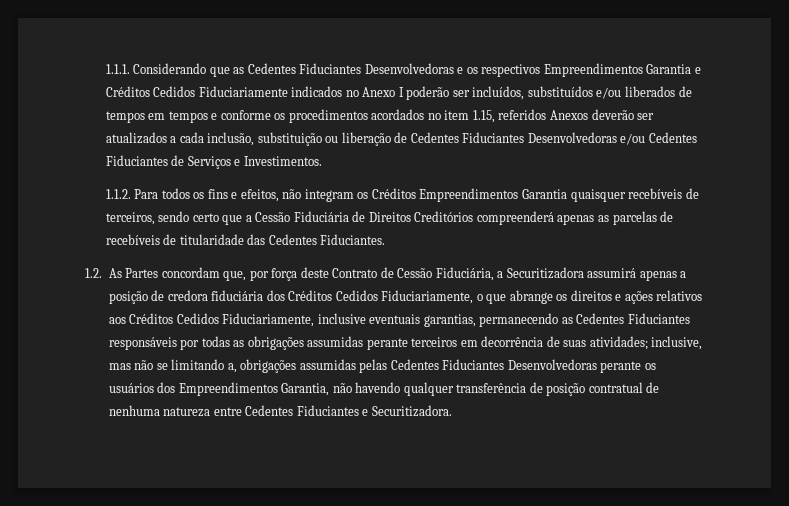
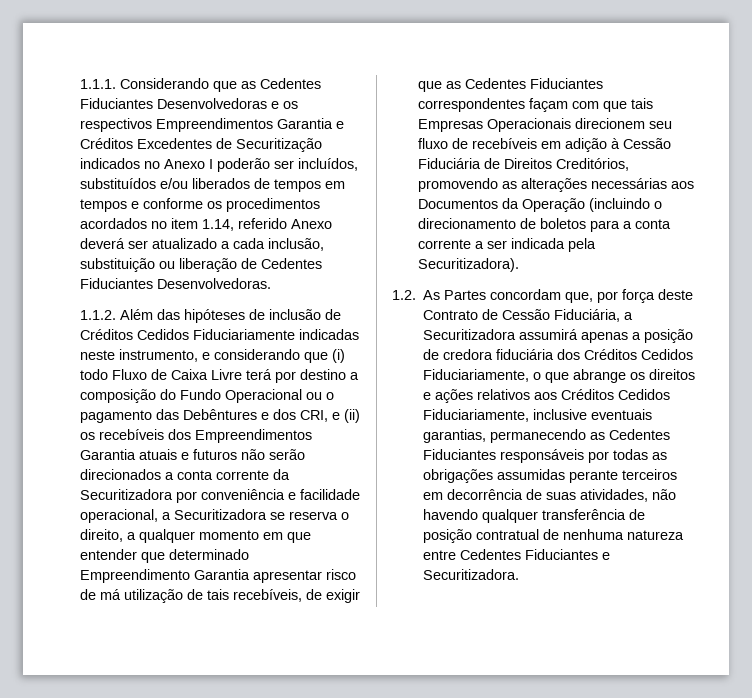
- 1.1.1. Considerando que as Cedentes Fiduciantes Desenvolvedoras e os respectivos Empreendimentos Garantia e Créditos Cedidos Fiduciariamente indicados no Anexo I poderão ser incluídos, substituídos e/ou liberados de tempos em tempos e conforme os procedimentos acordados no item 1.15, referidos Anexos deverão ser atualizados a cada inclusão, substituição ou liberação de Cedentes Fiduciantes Desenvolvedoras e/ou Cedentes Fiduciantes de Serviços e Investimentos.
- 1.1.2. Para todos os fins e efeitos, não integram os Créditos Empreendimentos Garantia quaisquer recebíveis de terceiros, sendo certo que a Cessão Fiduciária de Direitos Creditórios compreenderá apenas as parcelas de recebíveis de titularidade das Cedentes Fiduciantes.
+ 1.1.1. Considerando que as Cedentes Fiduciantes Desenvolvedoras e os respectivos Empreendimentos Garantia e Créditos Excedentes de Securitização indicados no Anexo I poderão ser incluídos, substituídos e/ou liberados de tempos em tempos e conforme os procedimentos acordados no item 1.14, referido Anexo deverá ser atualizado a cada inclusão, substituição ou liberação de Cedentes Fiduciantes Desenvolvedoras.
+ 1.1.2. Além das hipóteses de inclusão de Créditos Cedidos Fiduciariamente indicadas neste instrumento, e considerando que (i) todo Fluxo de Caixa Livre terá por destino a composição do Fundo Operacional ou o pagamento das Debêntures e dos CRI, e (ii) os recebíveis dos Empreendimentos Garantia atuais e futuros não serão direcionados a conta corrente da Securitizadora por conveniência e facilidade operacional, a Securitizadora se reserva o direito, a qualquer momento em que entender que determinado Empreendimento Garantia apresentar risco de má utilização de tais recebíveis, de exigir que as Cedentes Fiduciantes correspondentes façam com que tais Empresas Operacionais direcionem seu fluxo de recebíveis em adição à Cessão Fiduciária de Direitos Creditórios, promovendo as alterações necessárias aos Documentos da Operação (incluindo o direcionamento de boletos para a conta corrente a ser indicada pela Securitizadora).
- 1.2. As Partes concordam que, por força deste Contrato de Cessão Fiduciária, a Securitizadora assumirá apenas a posição de credora fiduciária dos Créditos Cedidos Fiduciariamente, o que abrange os direitos e ações relativos aos Créditos Cedidos Fiduciariamente, inclusive eventuais garantias, permanecendo as Cedentes Fiduciantes responsáveis por todas as obrigações assumidas perante terceiros em decorrência de suas atividades; inclusive, mas não se limitando a, obrigações assumidas pelas Cedentes Fiduciantes Desenvolvedoras perante os usuários dos Empreendimentos Garantia, não havendo qualquer transferência de posição contratual de nenhuma natureza entre Cedentes Fiduciantes e Securitizadora.
+ 1.2. As Partes concordam que, por força deste Contrato de Cessão Fiduciária, a Securitizadora assumirá apenas a posição de credora fiduciária dos Créditos Cedidos Fiduciariamente, o que abrange os direitos e ações relativos aos Créditos Cedidos Fiduciariamente, inclusive eventuais garantias, permanecendo as Cedentes Fiduciantes responsáveis por todas as obrigações assumidas perante terceiros em decorrência de suas atividades, não havendo qualquer transferência de posição contratual de nenhuma natureza entre Cedentes Fiduciantes e Securitizadora.

